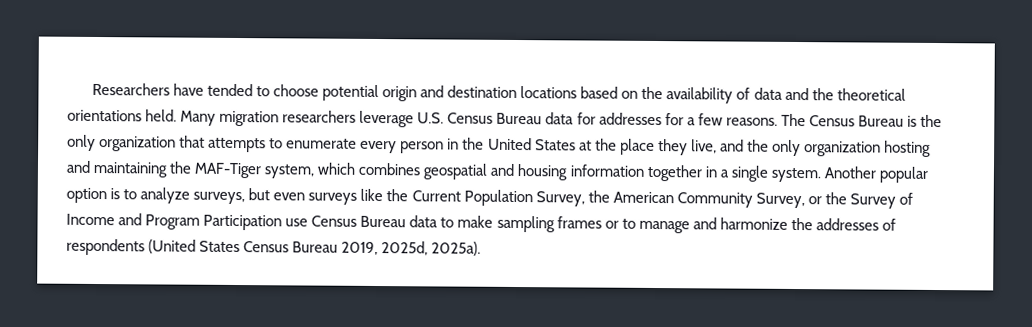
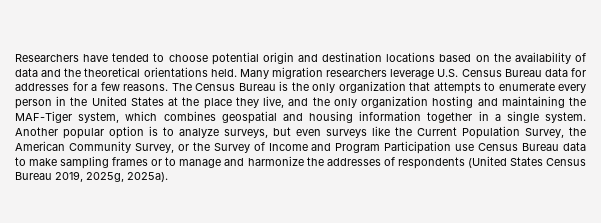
- Another popular option is to analyze surveys, but even surveys like the Current Population Survey, the American Community Survey, or the Survey of Income and Program Participation use Census Bureau data to make sampling frames or to manage and harmonize the addresses of respondents (United States Census Bureau 2019, 2025d, 2025a).
+ Another popular option is to analyze surveys, but even surveys like the Current Population Survey, the American Community Survey, or the Survey of Income and Program Participation use Census Bureau data to make sampling frames or to manage and harmonize the addresses of respondents (United States Census Bureau 2019, 2025g, 2025a).

